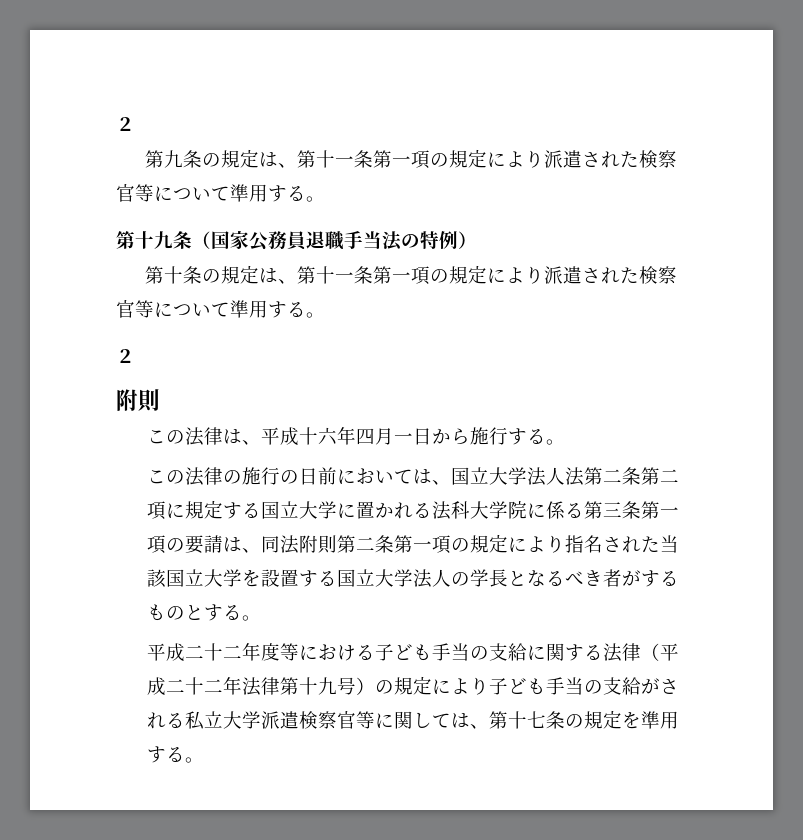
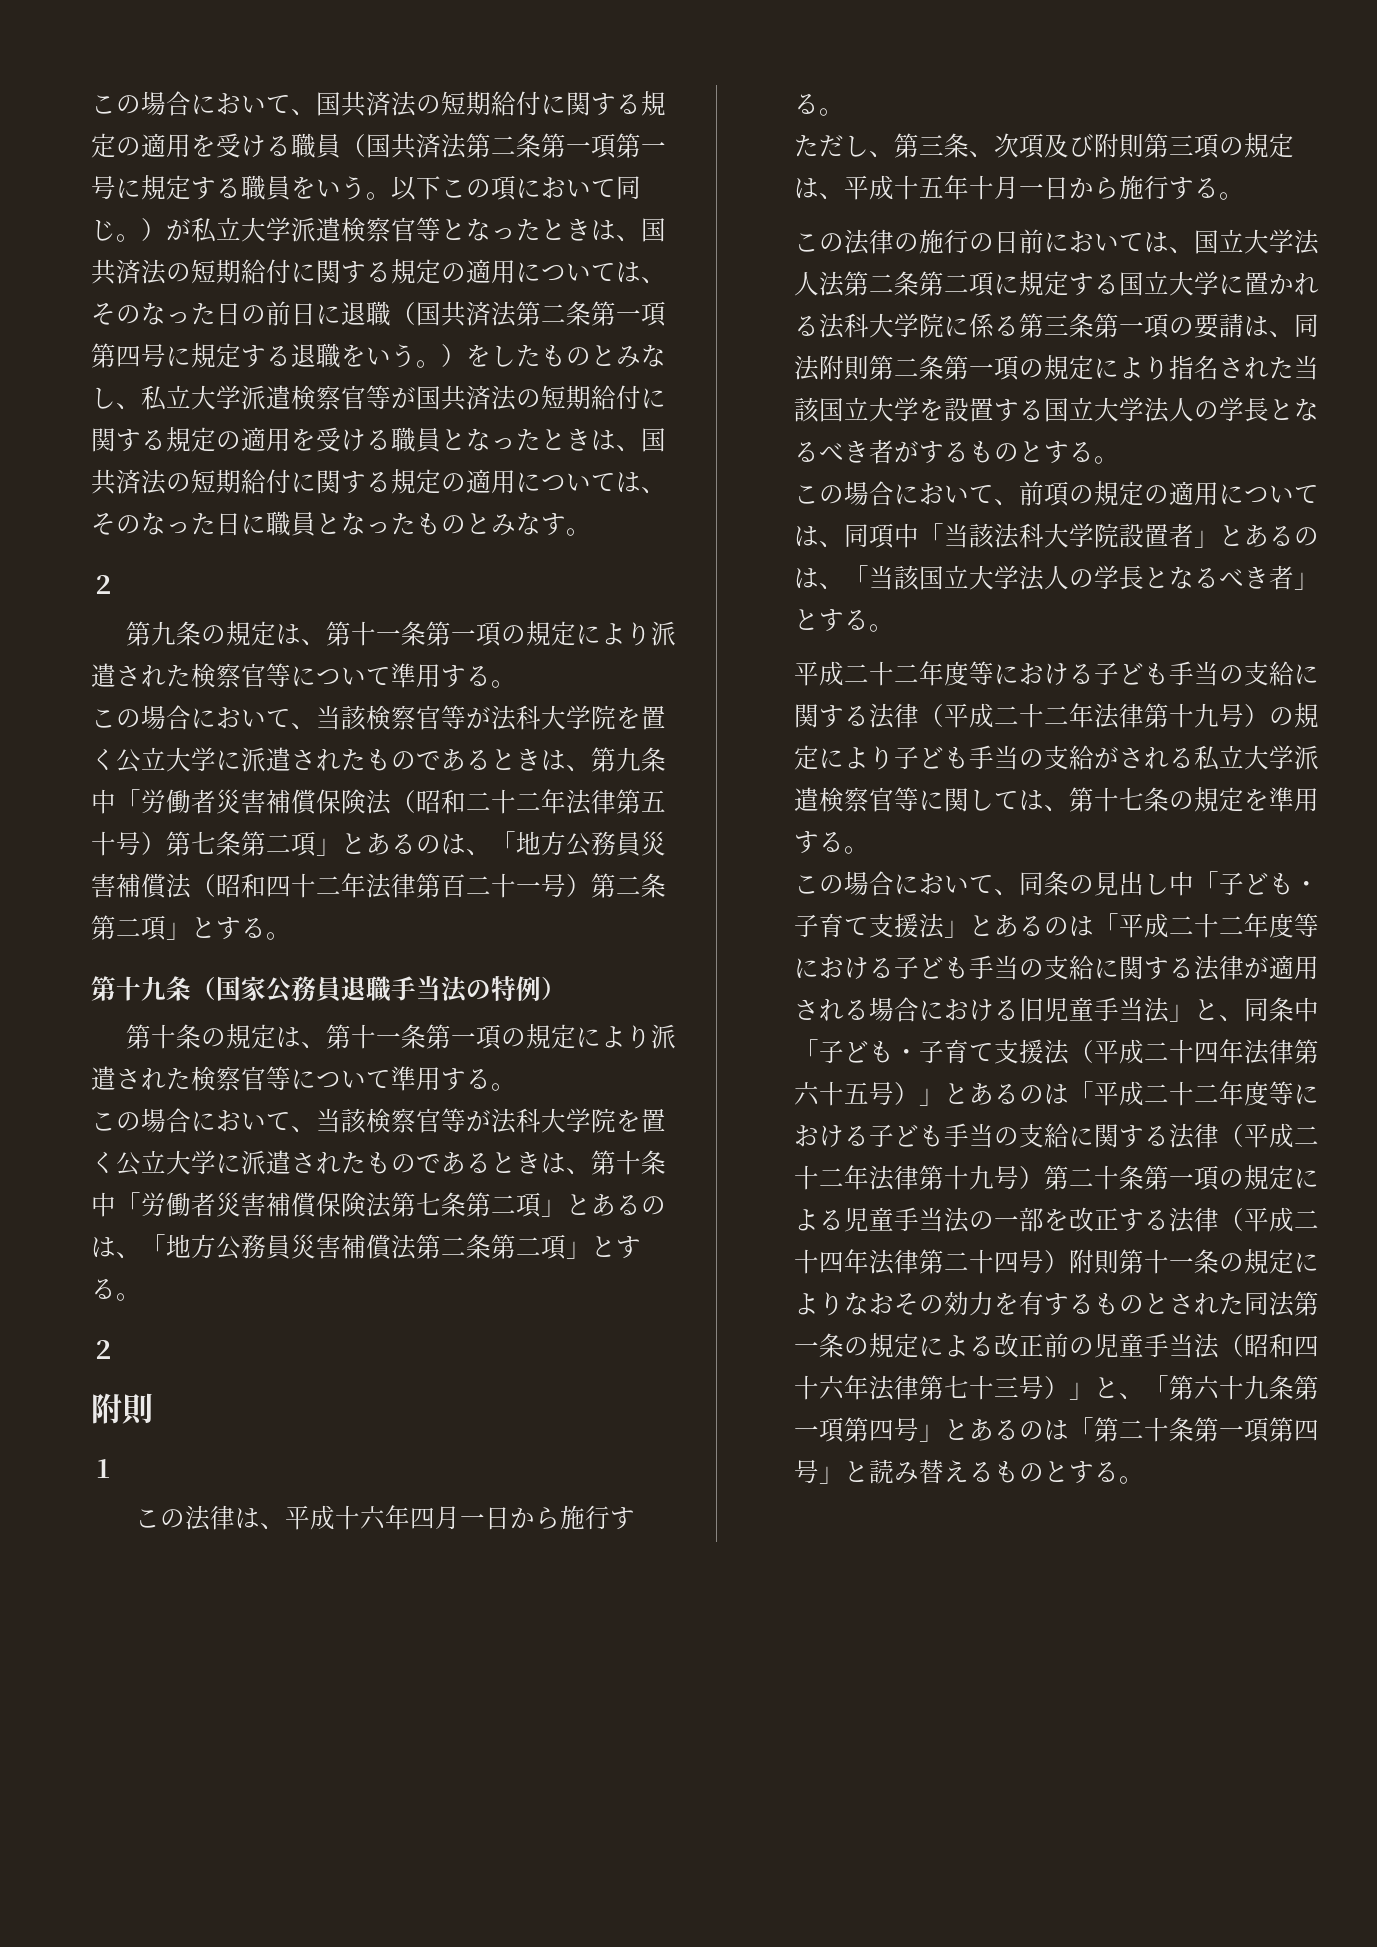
+ この場合において、国共済法の短期給付に関する規定の適用を受ける職員（国共済法第二条第一項第一号に規定する職員をいう。以下この項において同じ。）が私立大学派遣検察官等となったときは、国共済法の短期給付に関する規定の適用については、そのなった日の前日に退職（国共済法第二条第一項第四号に規定する退職をいう。）をしたものとみなし、私立大学派遣検察官等が国共済法の短期給付に関する規定の適用を受ける職員となったときは、国共済法の短期給付に関する規定の適用については、そのなった日に職員となったものとみなす。
+ この場合において、当該検察官等が法科大学院を置く公立大学に派遣されたものであるときは、第九条中「労働者災害補償保険法（昭和二十二年法律第五十号）第七条第二項」とあるのは、「地方公務員災害補償法（昭和四十二年法律第百二十一号）第二条第二項」とする。
+ この場合において、当該検察官等が法科大学院を置く公立大学に派遣されたものであるときは、第十条中「労働者災害補償保険法第七条第二項」とあるのは、「地方公務員災害補償法第二条第二項」とする。
+ １
+ ただし、第三条、次項及び附則第三項の規定は、平成十五年十月一日から施行する。
+ この場合において、前項の規定の適用については、同項中「当該法科大学院設置者」とあるのは、「当該国立大学法人の学長となるべき者」とする。
+ この場合において、同条の見出し中「子ども・子育て支援法」とあるのは「平成二十二年度等における子ども手当の支給に関する法律が適用される場合における旧児童手当法」と、同条中「子ども・子育て支援法（平成二十四年法律第六十五号）」とあるのは「平成二十二年度等における子ども手当の支給に関する法律（平成二十二年法律第十九号）第二十条第一項の規定による児童手当法の一部を改正する法律（平成二十四年法律第二十四号）附則第十一条の規定によりなおその効力を有するものとされた同法第一条の規定による改正前の児童手当法（昭和四十六年法律第七十三号）」と、「第六十九条第一項第四号」とあるのは「第二十条第一項第四号」と読み替えるものとする。

